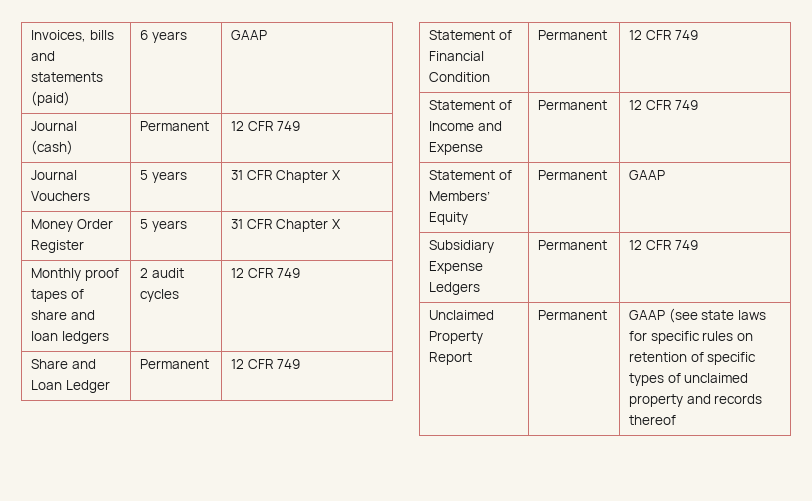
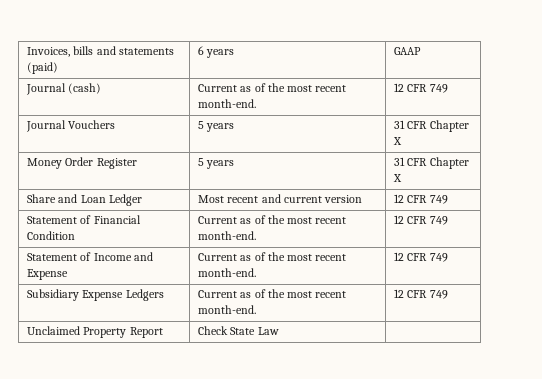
- Journal (cash) | Permanent | 12 CFR 749
+ Journal (cash) | Current as of the most recent month-end. | 12 CFR 749
- Monthly proof tapes of share and loan ledgers | 2 audit cycles | 12 CFR 749
- Share and Loan Ledger | Permanent | 12 CFR 749
+ Share and Loan Ledger | Most recent and current version | 12 CFR 749
- Statement of Financial Condition | Permanent | 12 CFR 749
+ Statement of Financial Condition | Current as of the most recent month-end. | 12 CFR 749
- Statement of Income and Expense | Permanent | 12 CFR 749
- Statement of Members’ Equity | Permanent | GAAP
- Subsidiary Expense Ledgers | Permanent | 12 CFR 749
+ Statement of Income and Expense | Current as of the most recent month-end. | 12 CFR 749
+ Subsidiary Expense Ledgers | Current as of the most recent month-end. | 12 CFR 749
- Unclaimed Property Report | Permanent | GAAP (see state laws for specific rules on retention of specific types of unclaimed property and records thereof
+ Unclaimed Property Report | Check State Law |

